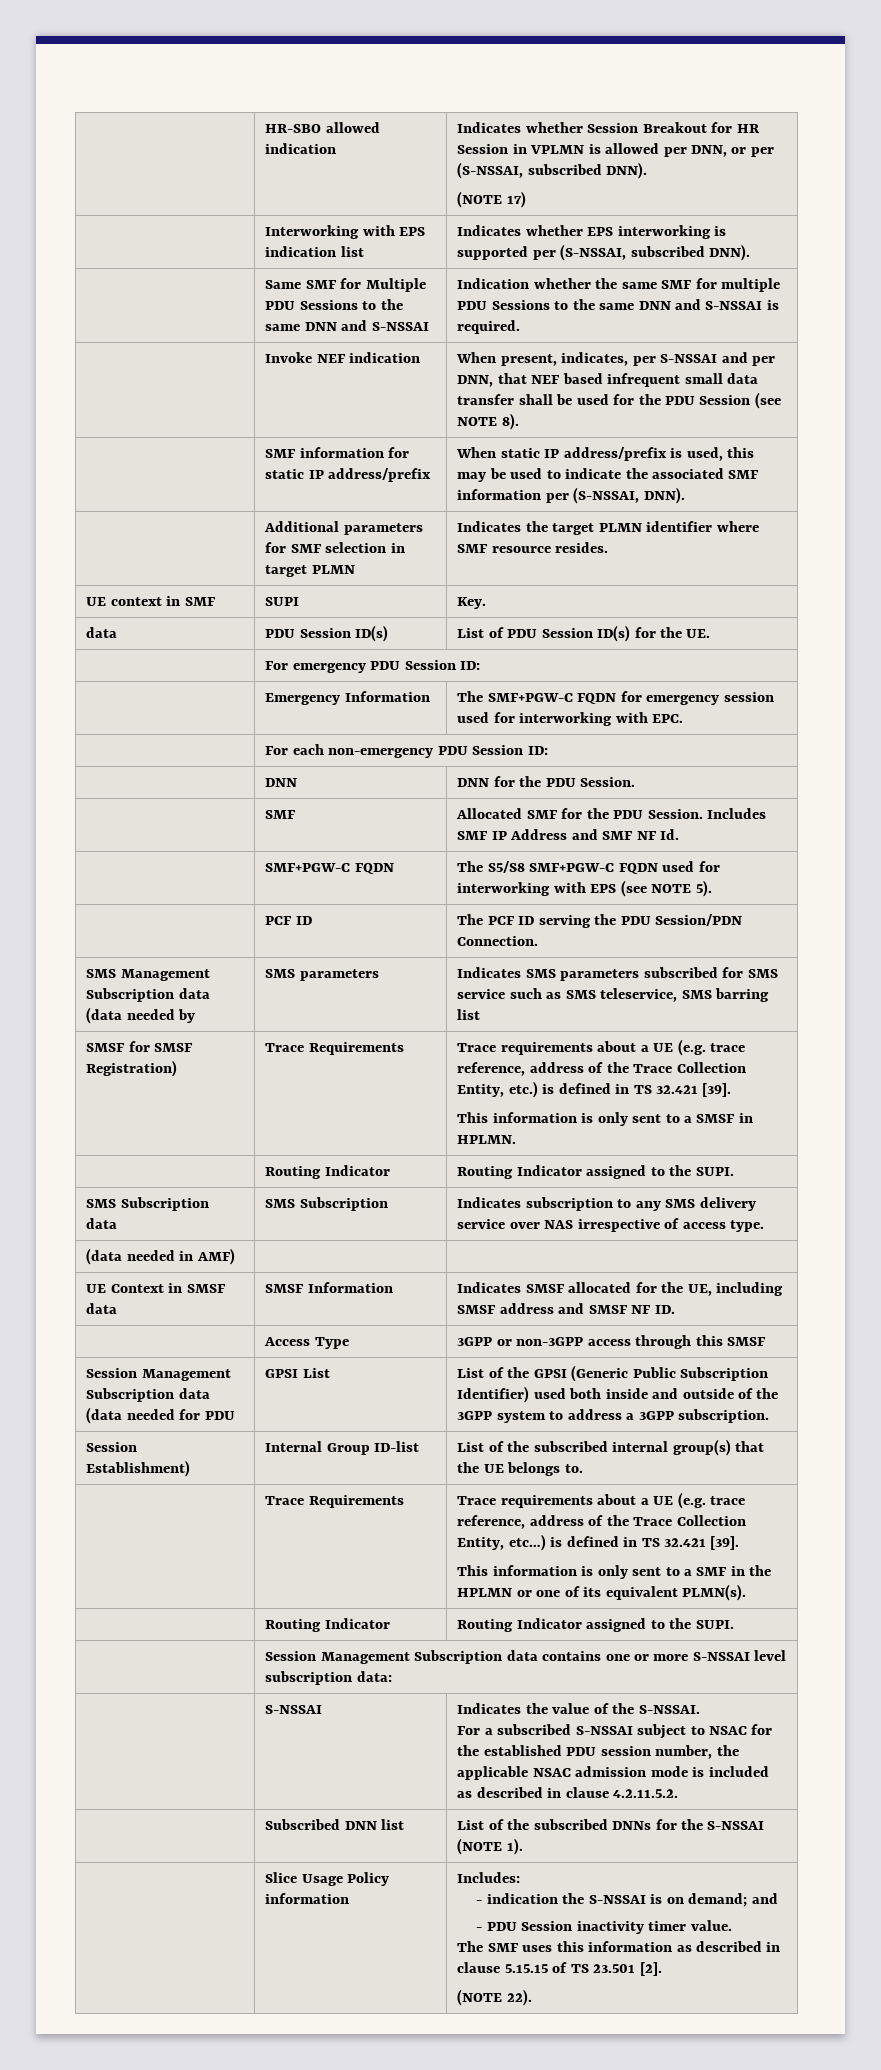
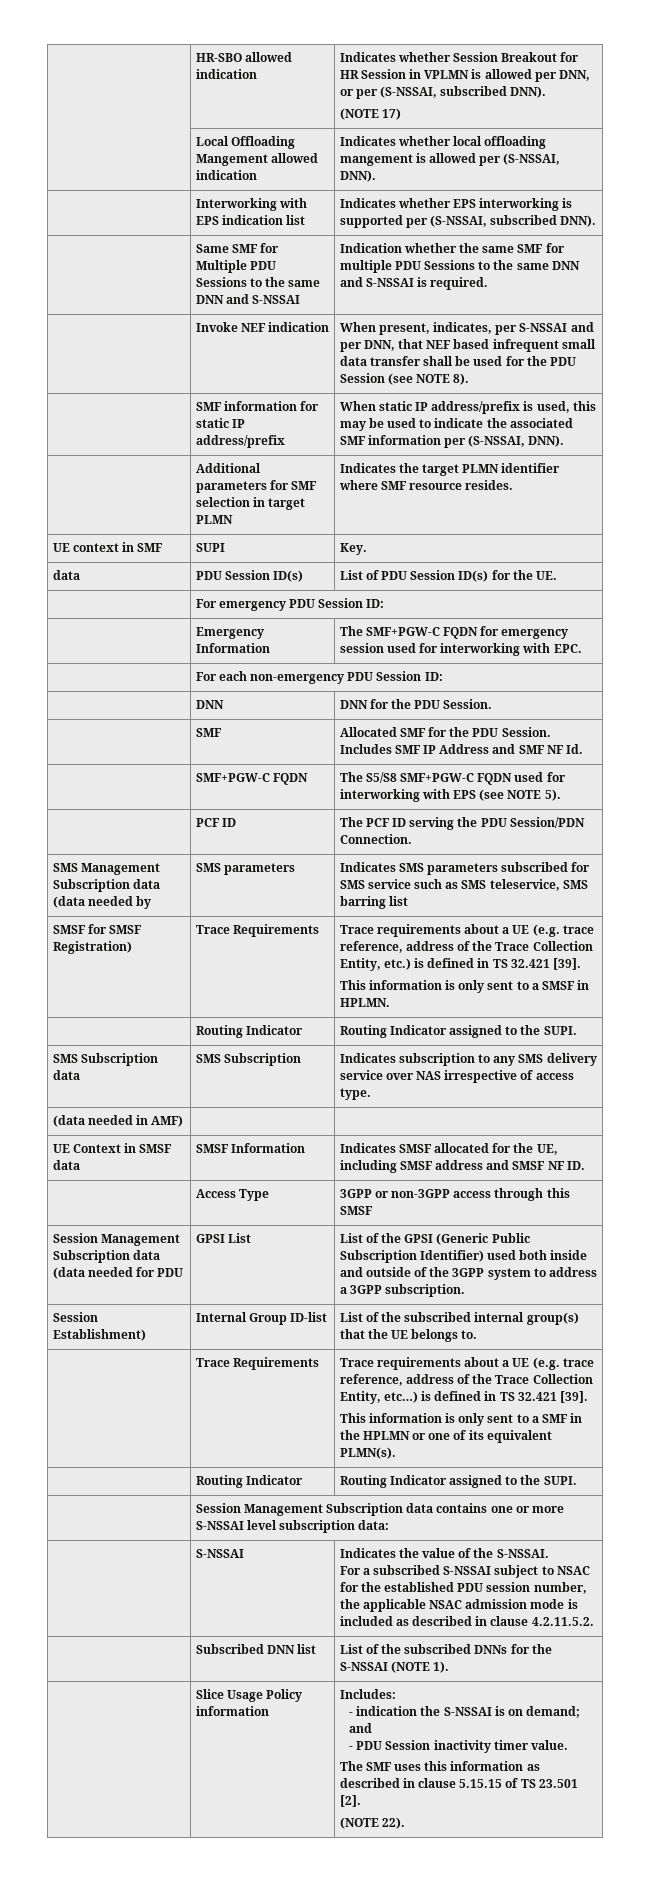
+ | Local Offloading Mangement allowed indication | Indicates whether local offloading mangement is allowed per (S-NSSAI, DNN).

